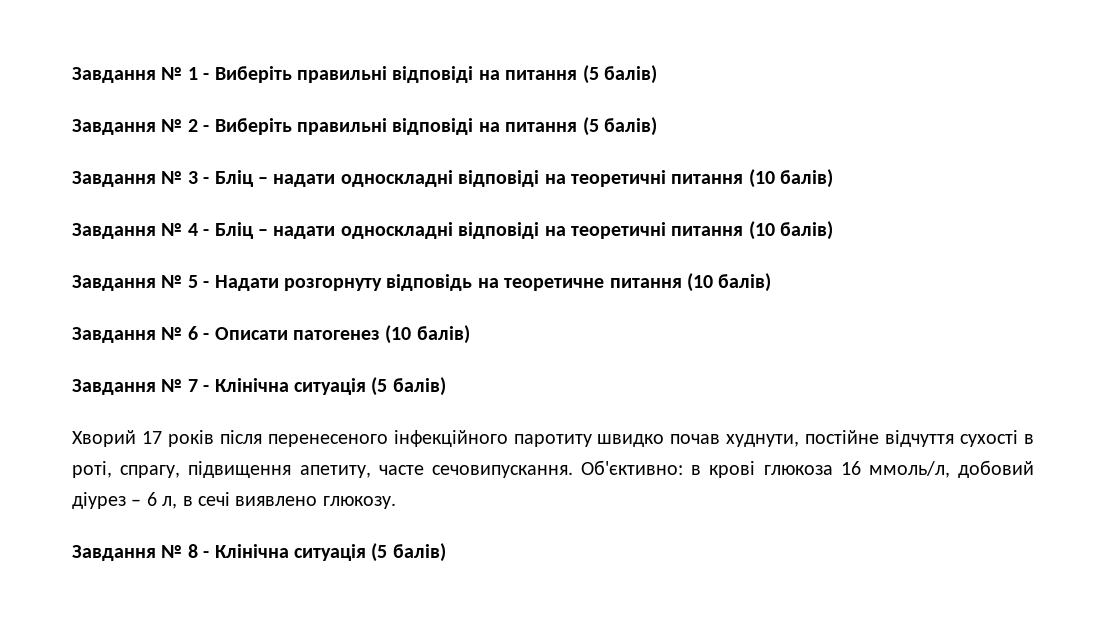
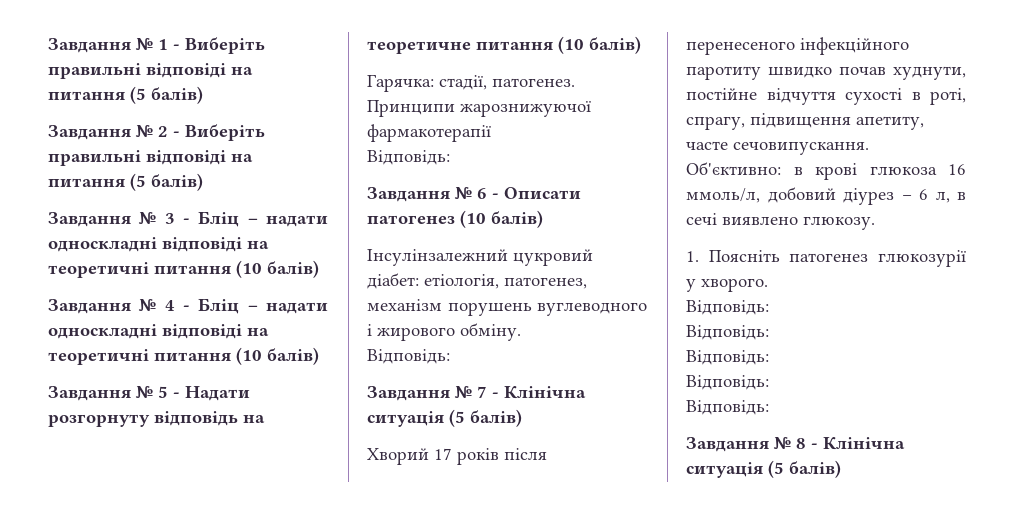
+ Гарячка: стадії, патогенез. Принципи жарознижуючої фармакотерапії
+ Відповідь:
+ Інсулінзалежний цукровий діабет: етіологія, патогенез, механізм порушень вуглеводного і жирового обміну.
+ Відповідь:
+ 1. Поясніть патогенез глюкозурії у хворого.
+ Відповідь:
+ Відповідь:
+ Відповідь:
+ Відповідь:
+ Відповідь:

